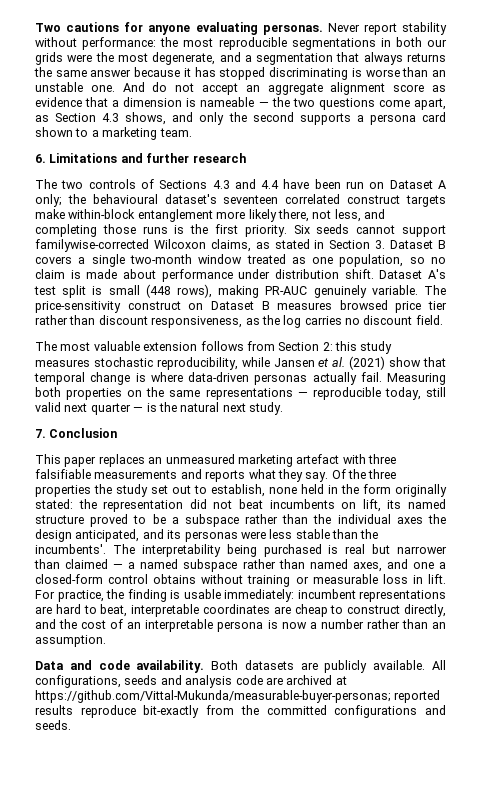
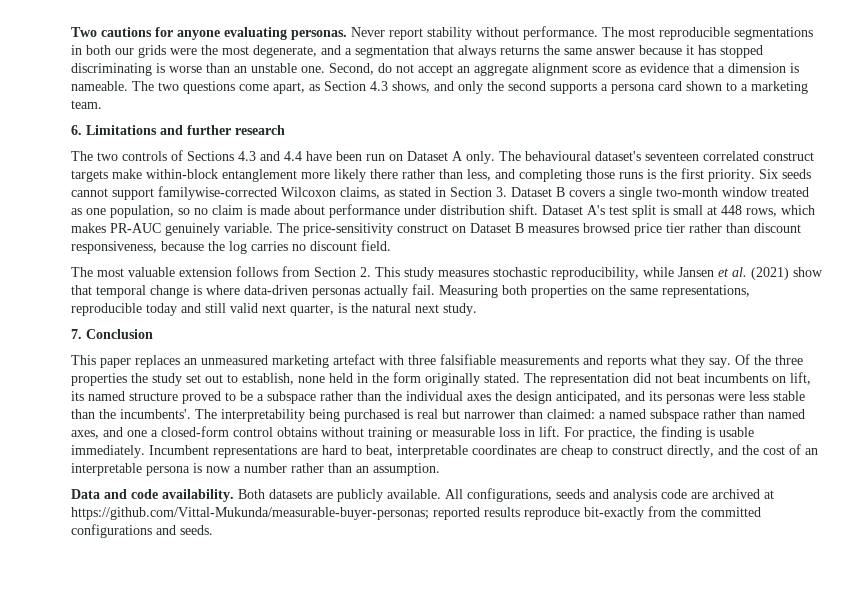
- Never report stability without performance: the most reproducible segmentations in both our grids were the most degenerate, and a segmentation that always returns the same answer because it has stopped discriminating is worse than an unstable one.
+ Never report stability without performance. The most reproducible segmentations in both our grids were the most degenerate, and a segmentation that always returns the same answer because it has stopped discriminating is worse than an unstable one.
- And do not accept an aggregate alignment score as evidence that a dimension is nameable — the two questions come apart, as Section 4.3 shows, and only the second supports a persona card shown to a marketing team.
+ Second, do not accept an aggregate alignment score as evidence that a dimension is nameable. The two questions come apart, as Section 4.3 shows, and only the second supports a persona card shown to a marketing team.
- The two controls of Sections 4.3 and 4.4 have been run on Dataset A only; the behavioural dataset's seventeen correlated construct targets make within-block entanglement more likely there, not less, and completing those runs is the first priority.
+ The two controls of Sections 4.3 and 4.4 have been run on Dataset A only. The behavioural dataset's seventeen correlated construct targets make within-block entanglement more likely there rather than less, and completing those runs is the first priority.
- Dataset A's test split is small (448 rows), making PR-AUC genuinely variable.
+ Dataset A's test split is small at 448 rows, which makes PR-AUC genuinely variable.
- The price-sensitivity construct on Dataset B measures browsed price tier rather than discount responsiveness, as the log carries no discount field.
+ The price-sensitivity construct on Dataset B measures browsed price tier rather than discount responsiveness, because the log carries no discount field.
- The most valuable extension follows from Section 2: this study measures stochastic reproducibility, while Jansen et al. (2021) show that temporal change is where data-driven personas actually fail.
+ The most valuable extension follows from Section 2. This study measures stochastic reproducibility, while Jansen et al. (2021) show that temporal change is where data-driven personas actually fail.
- Measuring both properties on the same representations — reproducible today, still valid next quarter — is the natural next study.
+ Measuring both properties on the same representations, reproducible today and still valid next quarter, is the natural next study.
- Of the three properties the study set out to establish, none held in the form originally stated: the representation did not beat incumbents on lift, its named structure proved to be a subspace rather than the individual axes the design anticipated, and its personas were less stable than the incumbents'.
+ Of the three properties the study set out to establish, none held in the form originally stated. The representation did not beat incumbents on lift, its named structure proved to be a subspace rather than the individual axes the design anticipated, and its personas were less stable than the incumbents'.
- The interpretability being purchased is real but narrower than claimed — a named subspace rather than named axes, and one a closed-form control obtains without training or measurable loss in lift.
+ The interpretability being purchased is real but narrower than claimed: a named subspace rather than named axes, and one a closed-form control obtains without training or measurable loss in lift.
- For practice, the finding is usable immediately: incumbent representations are hard to beat, interpretable coordinates are cheap to construct directly, and the cost of an interpretable persona is now a number rather than an assumption.
+ For practice, the finding is usable immediately. Incumbent representations are hard to beat, interpretable coordinates are cheap to construct directly, and the cost of an interpretable persona is now a number rather than an assumption.

